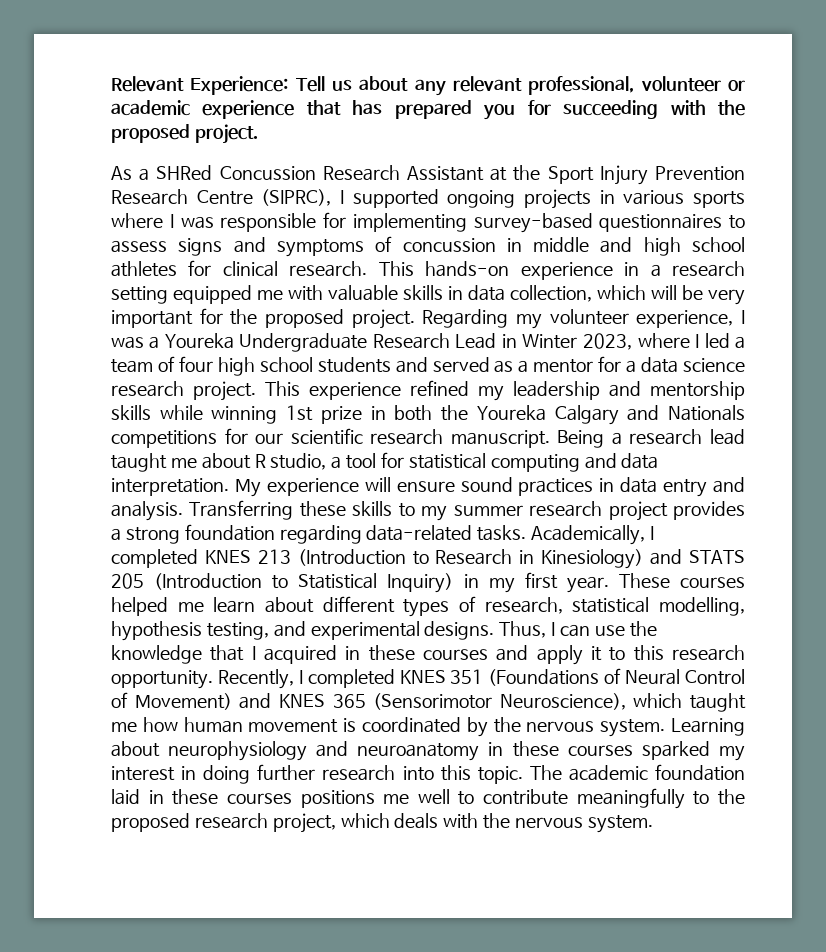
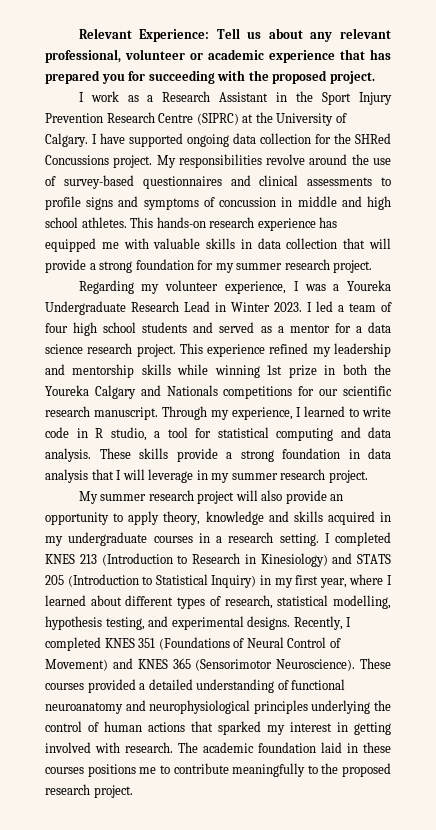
- As a SHRed Concussion Research Assistant at the Sport Injury Prevention Research Centre (SIPRC), I supported ongoing projects in various sports where I was responsible for implementing survey-based questionnaires to assess signs and symptoms of concussion in middle and high school athletes for clinical research. This hands-on experience in a research setting equipped me with valuable skills in data collection, which will be very important for the proposed project. Regarding my volunteer experience, I was a Youreka Undergraduate Research Lead in Winter 2023, where I led a team of four high school students and served as a mentor for a data science research project.
+ I work as a Research Assistant in the Sport Injury Prevention Research Centre (SIPRC) at the University of Calgary. I have supported ongoing data collection for the SHRed Concussions project. My responsibilities revolve around the use of survey-based questionnaires and clinical assessments to profile signs and symptoms of concussion in middle and high school athletes. This hands-on research experience has equipped me with valuable skills in data collection that will provide a strong foundation for my summer research project.
+ Regarding my volunteer experience, I was a Youreka Undergraduate Research Lead in Winter 2023. I led a team of four high school students and served as a mentor for a data science research project.
- Being a research lead taught me about R studio, a tool for statistical computing and data interpretation. My experience will ensure sound practices in data entry and analysis. Transferring these skills to my summer research project provides a strong foundation regarding data-related tasks. Academically, I completed KNES 213 (Introduction to Research in Kinesiology) and STATS 205 (Introduction to Statistical Inquiry) in my first year. These courses helped me learn about different types of research, statistical modelling, hypothesis testing, and experimental designs.
+ Through my experience, I learned to write code in R studio, a tool for statistical computing and data analysis. These skills provide a strong foundation in data analysis that I will leverage in my summer research project.
+ My summer research project will also provide an opportunity to apply theory, knowledge and skills acquired in my undergraduate courses in a research setting. I completed KNES 213 (Introduction to Research in Kinesiology) and STATS 205 (Introduction to Statistical Inquiry) in my first year, where I learned about different types of research, statistical modelling, hypothesis testing, and experimental designs.
- Thus, I can use the knowledge that I acquired in these courses and apply it to this research opportunity.
- Recently, I completed KNES 351 (Foundations of Neural Control of Movement) and KNES 365 (Sensorimotor Neuroscience), which taught me how human movement is coordinated by the nervous system. Learning about neurophysiology and neuroanatomy in these courses sparked my interest in doing further research into this topic.
+ Recently, I completed KNES 351 (Foundations of Neural Control of Movement) and KNES 365 (Sensorimotor Neuroscience). These courses provided a detailed understanding of functional neuroanatomy and neurophysiological principles underlying the control of human actions that sparked my interest in getting involved with research.
- The academic foundation laid in these courses positions me well to contribute meaningfully to the proposed research project, which deals with the nervous system.
+ The academic foundation laid in these courses positions me to contribute meaningfully to the proposed research project.

